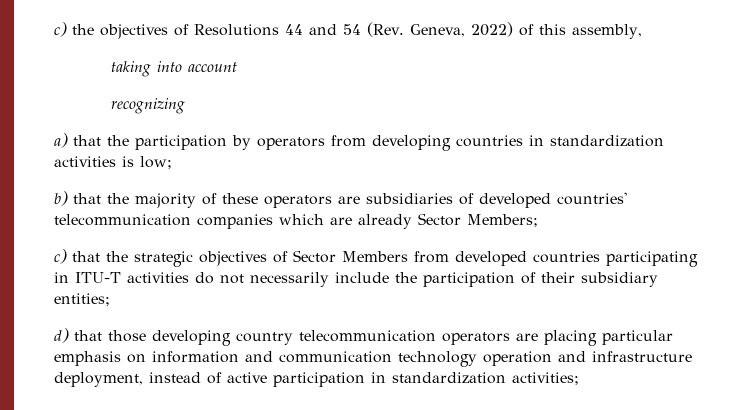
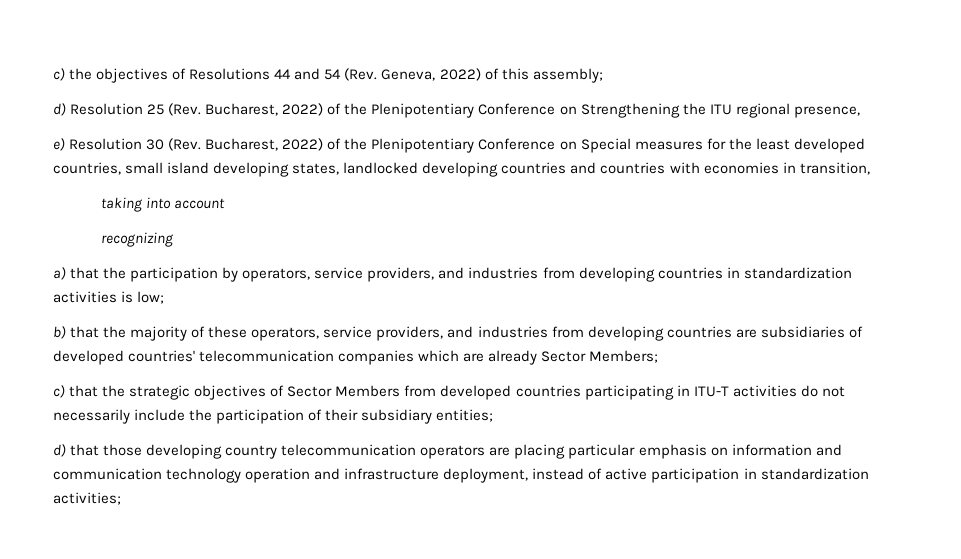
- c) the objectives of Resolutions 44 and 54 (Rev. Geneva, 2022) of this assembly,
+ c) the objectives of Resolutions 44 and 54 (Rev. Geneva, 2022) of this assembly;
+ d) Resolution 25 (Rev. Bucharest, 2022) of the Plenipotentiary Conference on Strengthening the ITU regional presence,
+ e) Resolution 30 (Rev. Bucharest, 2022) of the Plenipotentiary Conference on Special measures for the least developed countries, small island developing states, landlocked developing countries and countries with economies in transition,
- a) that the participation by operators from developing countries in standardization activities is low;
+ a) that the participation by operators, service providers, and industries from developing countries in standardization activities is low;
- b) that the majority of these operators are subsidiaries of developed countries' telecommunication companies which are already Sector Members;
+ b) that the majority of these operators, service providers, and industries from developing countries are subsidiaries of developed countries' telecommunication companies which are already Sector Members;

